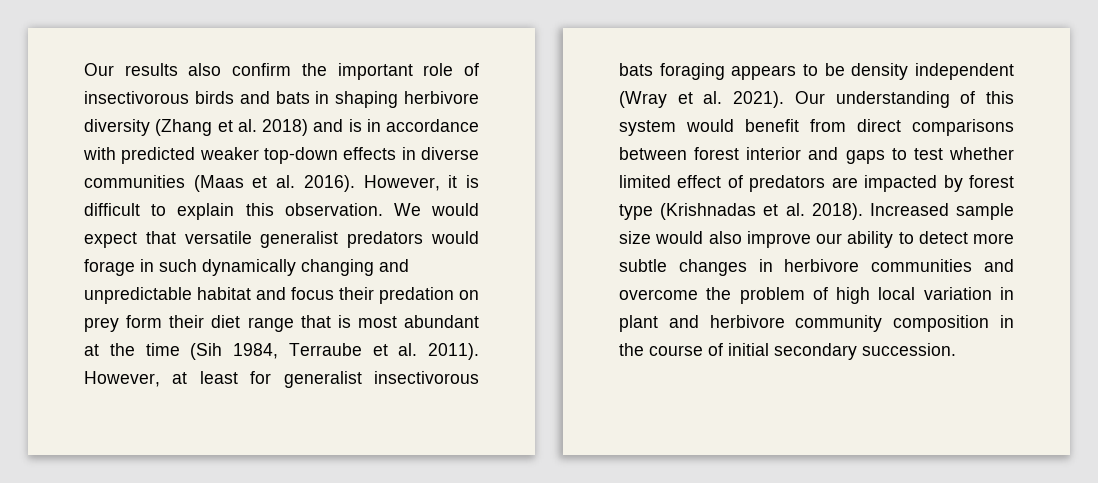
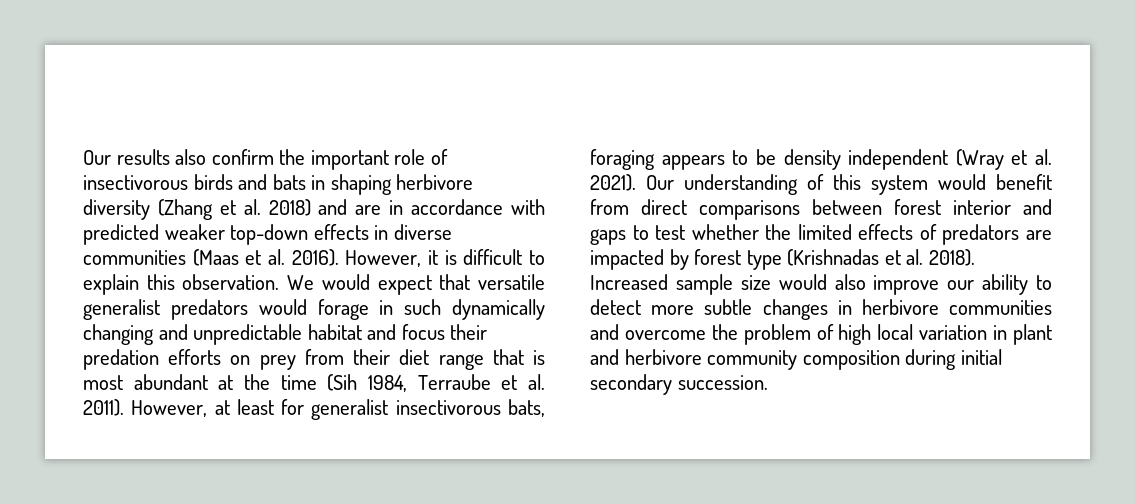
- Our results also confirm the important role of insectivorous birds and bats in shaping herbivore diversity (Zhang et al. 2018) and is in accordance with predicted weaker top-down effects in diverse communities (Maas et al. 2016).
+ Our results also confirm the important role of insectivorous birds and bats in shaping herbivore diversity (Zhang et al. 2018) and are in accordance with predicted weaker top-down effects in diverse communities (Maas et al. 2016).
- We would expect that versatile generalist predators would forage in such dynamically changing and unpredictable habitat and focus their predation on prey form their diet range that is most abundant at the time (Sih 1984, Terraube et al. 2011).
+ We would expect that versatile generalist predators would forage in such dynamically changing and unpredictable habitat and focus their predation efforts on prey from their diet range that is most abundant at the time (Sih 1984, Terraube et al. 2011).
- However, at least for generalist insectivorous bats foraging appears to be density independent (Wray et al. 2021).
+ However, at least for generalist insectivorous bats, foraging appears to be density independent (Wray et al. 2021).
- Our understanding of this system would benefit from direct comparisons between forest interior and gaps to test whether limited effect of predators are impacted by forest type (Krishnadas et al. 2018).
+ Our understanding of this system would benefit from direct comparisons between forest interior and gaps to test whether the limited effects of predators are impacted by forest type (Krishnadas et al. 2018).
- Increased sample size would also improve our ability to detect more subtle changes in herbivore communities and overcome the problem of high local variation in plant and herbivore community composition in the course of initial secondary succession.
+ Increased sample size would also improve our ability to detect more subtle changes in herbivore communities and overcome the problem of high local variation in plant and herbivore community composition during initial secondary succession.

